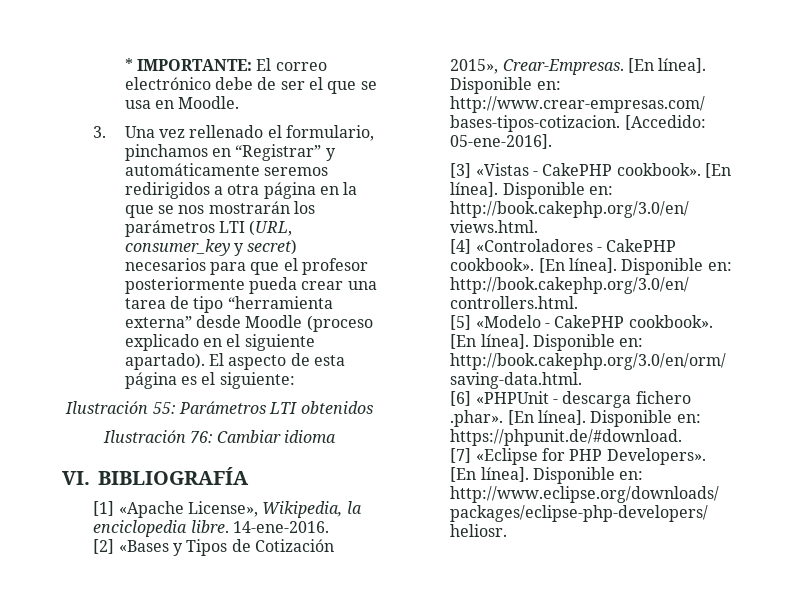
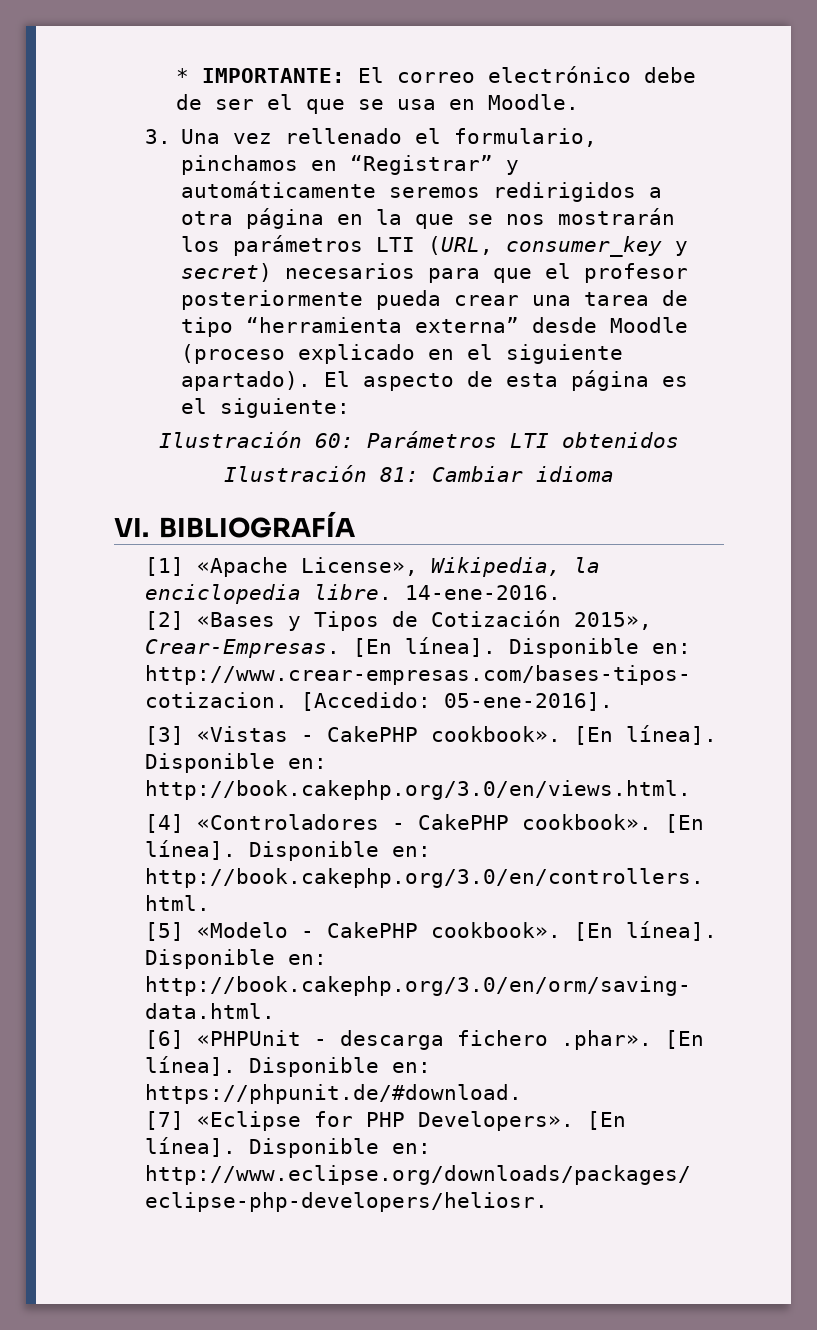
- Ilustración 55: Parámetros LTI obtenidos
+ Ilustración 60: Parámetros LTI obtenidos
- Ilustración 76: Cambiar idioma
+ Ilustración 81: Cambiar idioma

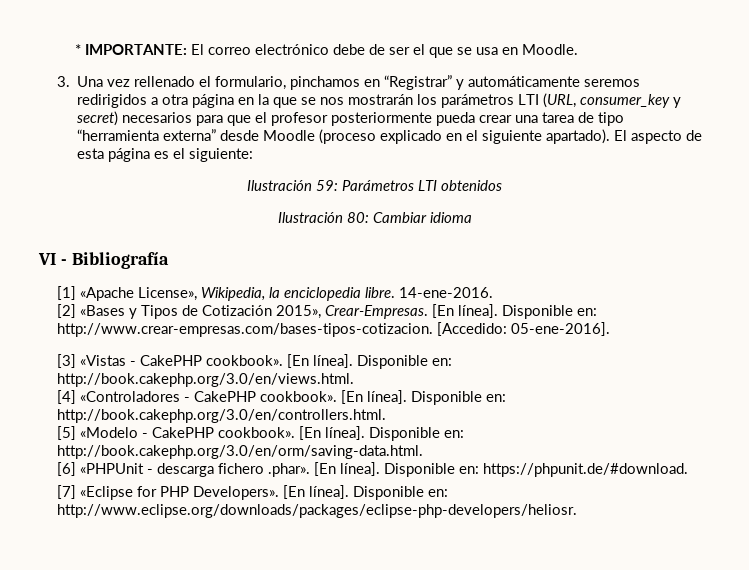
- Ilustración 60: Parámetros LTI obtenidos
+ Ilustración 59: Parámetros LTI obtenidos
- Ilustración 81: Cambiar idioma
+ Ilustración 80: Cambiar idioma
- VI. BIBLIOGRAFÍA
+ VI - Bibliografía

